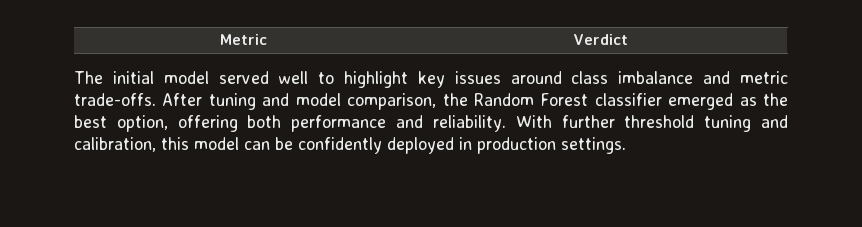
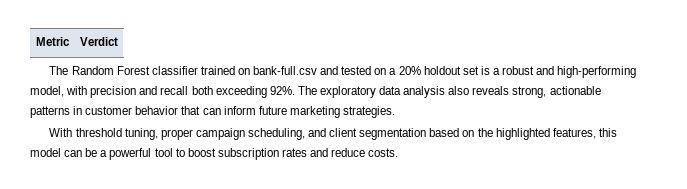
- The initial model served well to highlight key issues around class imbalance and metric trade-offs. After tuning and model comparison, the Random Forest classifier emerged as the best option, offering both performance and reliability. With further threshold tuning and calibration, this model can be confidently deployed in production settings.
+ The Random Forest classifier trained on bank-full.csv and tested on a 20% holdout set is a robust and high-performing model, with precision and recall both exceeding 92%. The exploratory data analysis also reveals strong, actionable patterns in customer behavior that can inform future marketing strategies.
+ With threshold tuning, proper campaign scheduling, and client segmentation based on the highlighted features, this model can be a powerful tool to boost subscription rates and reduce costs.

